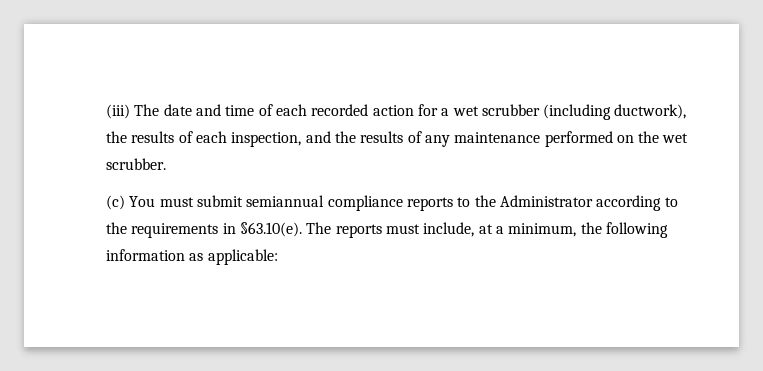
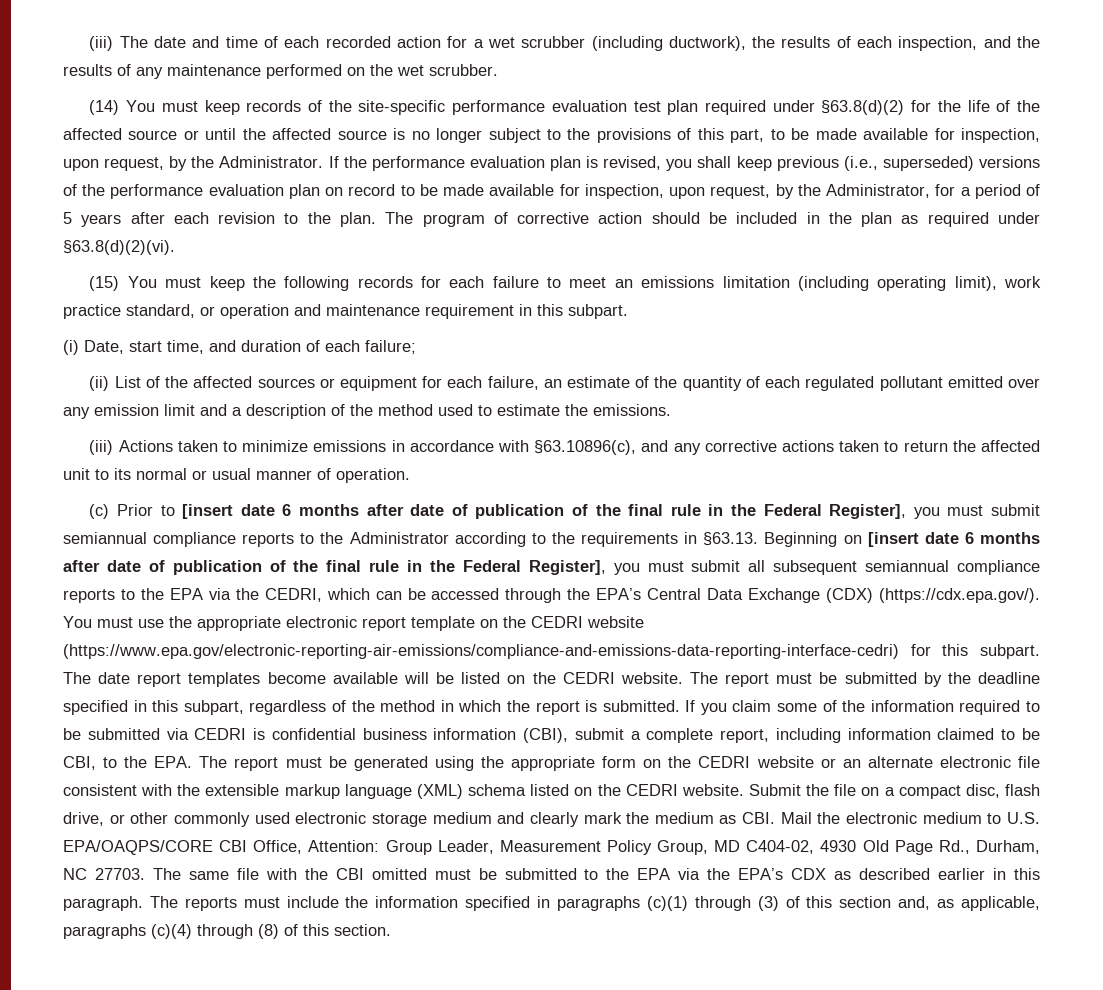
- (c) You must submit semiannual compliance reports to the Administrator according to the requirements in §63.10(e). The reports must include, at a minimum, the following information as applicable:
+ (14) You must keep records of the site-specific performance evaluation test plan required under §63.8(d)(2) for the life of the affected source or until the affected source is no longer subject to the provisions of this part, to be made available for inspection, upon request, by the Administrator. If the performance evaluation plan is revised, you shall keep previous (i.e., superseded) versions of the performance evaluation plan on record to be made available for inspection, upon request, by the Administrator, for a period of 5 years after each revision to the plan. The program of corrective action should be included in the plan as required under §63.8(d)(2)(vi).
+ (15) You must keep the following records for each failure to meet an emissions limitation (including operating limit), work practice standard, or operation and maintenance requirement in this subpart.
+ (i) Date, start time, and duration of each failure;
+ (ii) List of the affected sources or equipment for each failure, an estimate of the quantity of each regulated pollutant emitted over any emission limit and a description of the method used to estimate the emissions.
+ (iii) Actions taken to minimize emissions in accordance with §63.10896(c), and any corrective actions taken to return the affected unit to its normal or usual manner of operation.
+ (c) Prior to [insert date 6 months after date of publication of the final rule in the Federal Register], you must submit semiannual compliance reports to the Administrator according to the requirements in §63.13. Beginning on [insert date 6 months after date of publication of the final rule in the Federal Register], you must submit all subsequent semiannual compliance reports to the EPA via the CEDRI, which can be accessed through the EPA’s Central Data Exchange (CDX) (https://cdx.epa.gov/). You must use the appropriate electronic report template on the CEDRI website (https://www.epa.gov/electronic-reporting-air-emissions/compliance-and-emissions-data-reporting-interface-cedri) for this subpart. The date report templates become available will be listed on the CEDRI website. The report must be submitted by the deadline specified in this subpart, regardless of the method in which the report is submitted. If you claim some of the information required to be submitted via CEDRI is confidential business information (CBI), submit a complete report, including information claimed to be CBI, to the EPA. The report must be generated using the appropriate form on the CEDRI website or an alternate electronic file consistent with the extensible markup language (XML) schema listed on the CEDRI website. Submit the file on a compact disc, flash drive, or other commonly used electronic storage medium and clearly mark the medium as CBI. Mail the electronic medium to U.S. EPA/OAQPS/CORE CBI Office, Attention: Group Leader, Measurement Policy Group, MD C404-02, 4930 Old Page Rd., Durham, NC 27703. The same file with the CBI omitted must be submitted to the EPA via the EPA’s CDX as described earlier in this paragraph. The reports must include the information specified in paragraphs (c)(1) through (3) of this section and, as applicable, paragraphs (c)(4) through (8) of this section.

